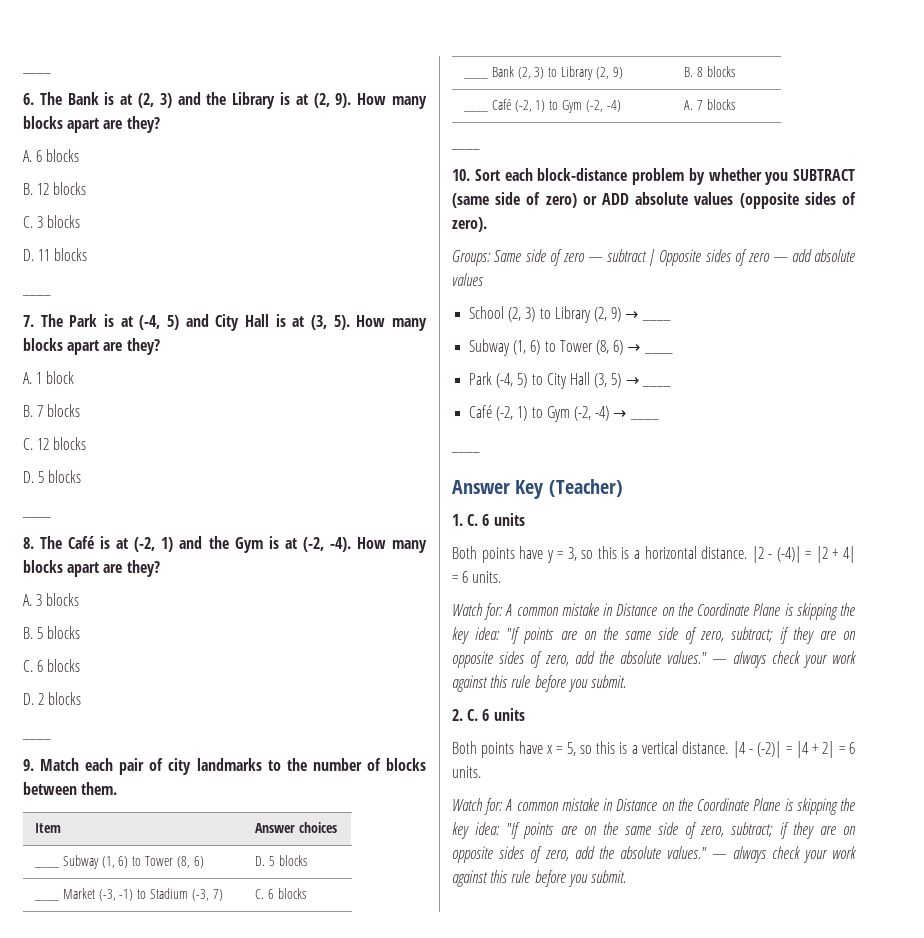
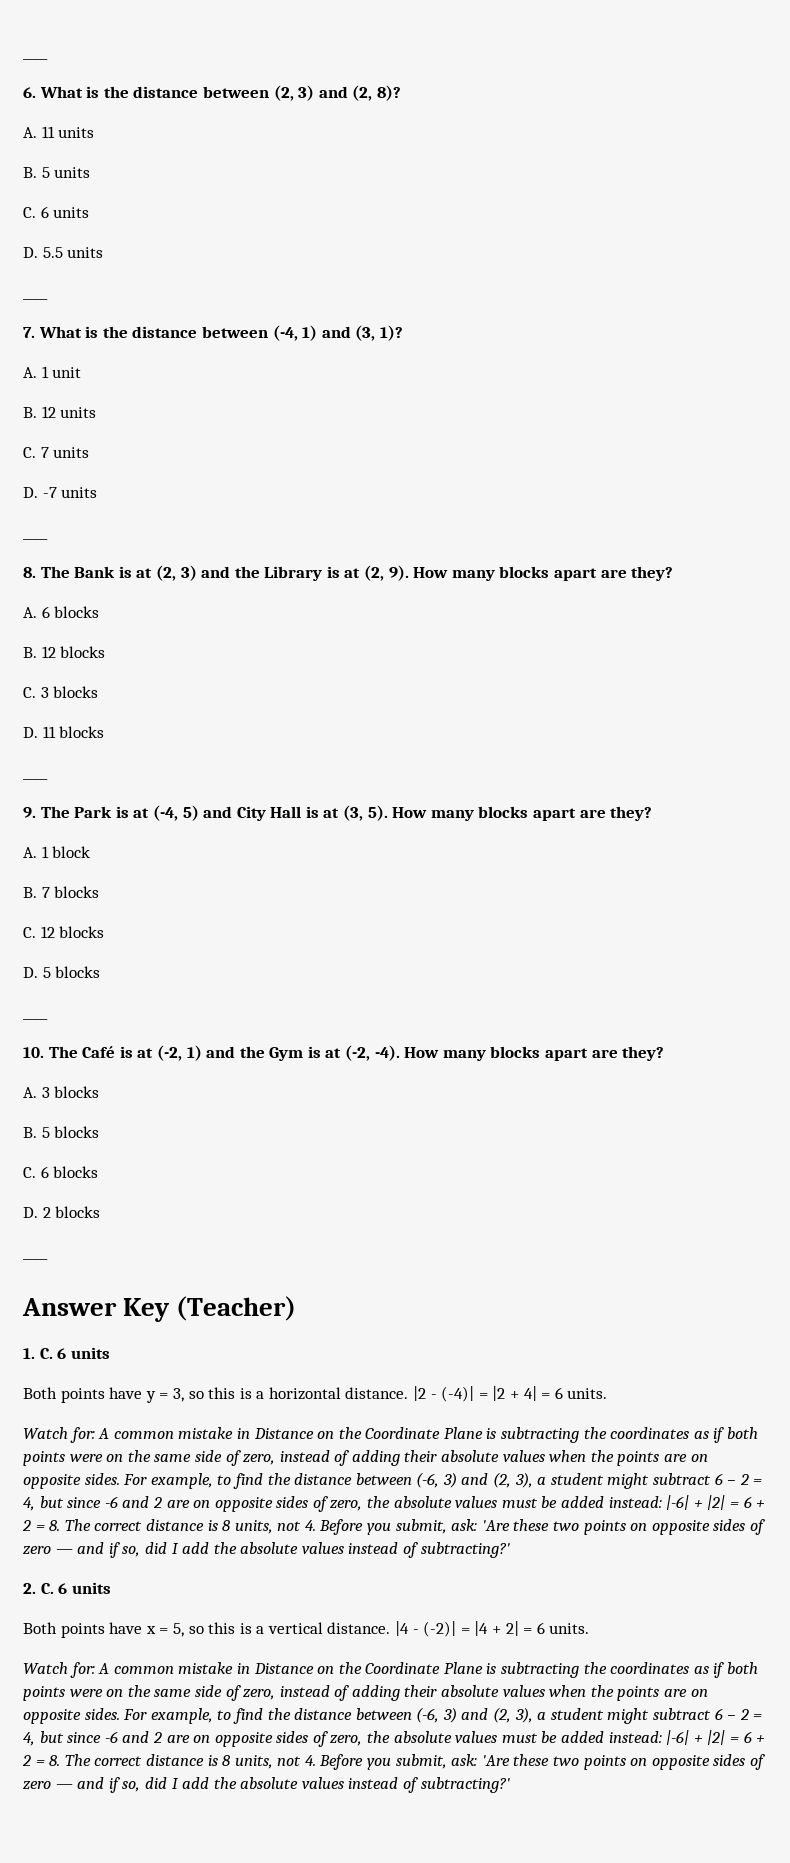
- 6. The Bank is at (2, 3) and the Library is at (2, 9).
+ 6. What is the distance between (2, 3) and (2, 8)?
+ A. 11 units
+ B. 5 units
+ C. 6 units
+ D. 5.5 units
+ ____
+ 7. What is the distance between (-4, 1) and (3, 1)?
+ A. 1 unit
+ B. 12 units
+ C. 7 units
+ D. -7 units
+ ____
+ 8. The Bank is at (2, 3) and the Library is at (2, 9).
- 7. The Park is at (-4, 5) and City Hall is at (3, 5).
+ 9. The Park is at (-4, 5) and City Hall is at (3, 5).
- 8. The Café is at (-2, 1) and the Gym is at (-2, -4).
+ 10. The Café is at (-2, 1) and the Gym is at (-2, -4).
- 9. Match each pair of city landmarks to the number of blocks between them.
- Item | Answer choices
- ____ Subway (1, 6) to Tower (8, 6) | D. 5 blocks
- ____ Market (-3, -1) to Stadium (-3, 7) | C. 6 blocks
- ____ Bank (2, 3) to Library (2, 9) | B. 8 blocks
- ____ Café (-2, 1) to Gym (-2, -4) | A. 7 blocks
- ____
- 10. Sort each block-distance problem by whether you SUBTRACT (same side of zero) or ADD absolute values (opposite sides of zero).
- Groups: Same side of zero — subtract | Opposite sides of zero — add absolute values
- School (2, 3) to Library (2, 9) → ____
- Subway (1, 6) to Tower (8, 6) → ____
- Park (-4, 5) to City Hall (3, 5) → ____
- Café (-2, 1) to Gym (-2, -4) → ____
- ____
  |2 - (-4)| = |2 + 4| = 6 units.
- Watch for: A common mistake in Distance on the Coordinate Plane is skipping the key idea: "If points are on the same side of zero, subtract; if they are on opposite sides of zero, add the absolute values." — always check your work against this rule before you submit.
+ Watch for: A common mistake in Distance on the Coordinate Plane is subtracting the coordinates as if both points were on the same side of zero, instead of adding their absolute values when the points are on opposite sides. For example, to find the distance between (-6, 3) and (2, 3), a student might subtract 6 − 2 = 4, but since -6 and 2 are on opposite sides of zero, the absolute values must be added instead: |-6| + |2| = 6 + 2 = 8. The correct distance is 8 units, not 4. Before you submit, ask: 'Are these two points on opposite sides of zero — and if so, did I add the absolute values instead of subtracting?'
  |4 - (-2)| = |4 + 2| = 6 units.
- Watch for: A common mistake in Distance on the Coordinate Plane is skipping the key idea: "If points are on the same side of zero, subtract; if they are on opposite sides of zero, add the absolute values." — always check your work against this rule before you submit.
+ Watch for: A common mistake in Distance on the Coordinate Plane is subtracting the coordinates as if both points were on the same side of zero, instead of adding their absolute values when the points are on opposite sides. For example, to find the distance between (-6, 3) and (2, 3), a student might subtract 6 − 2 = 4, but since -6 and 2 are on opposite sides of zero, the absolute values must be added instead: |-6| + |2| = 6 + 2 = 8. The correct distance is 8 units, not 4. Before you submit, ask: 'Are these two points on opposite sides of zero — and if so, did I add the absolute values instead of subtracting?'

